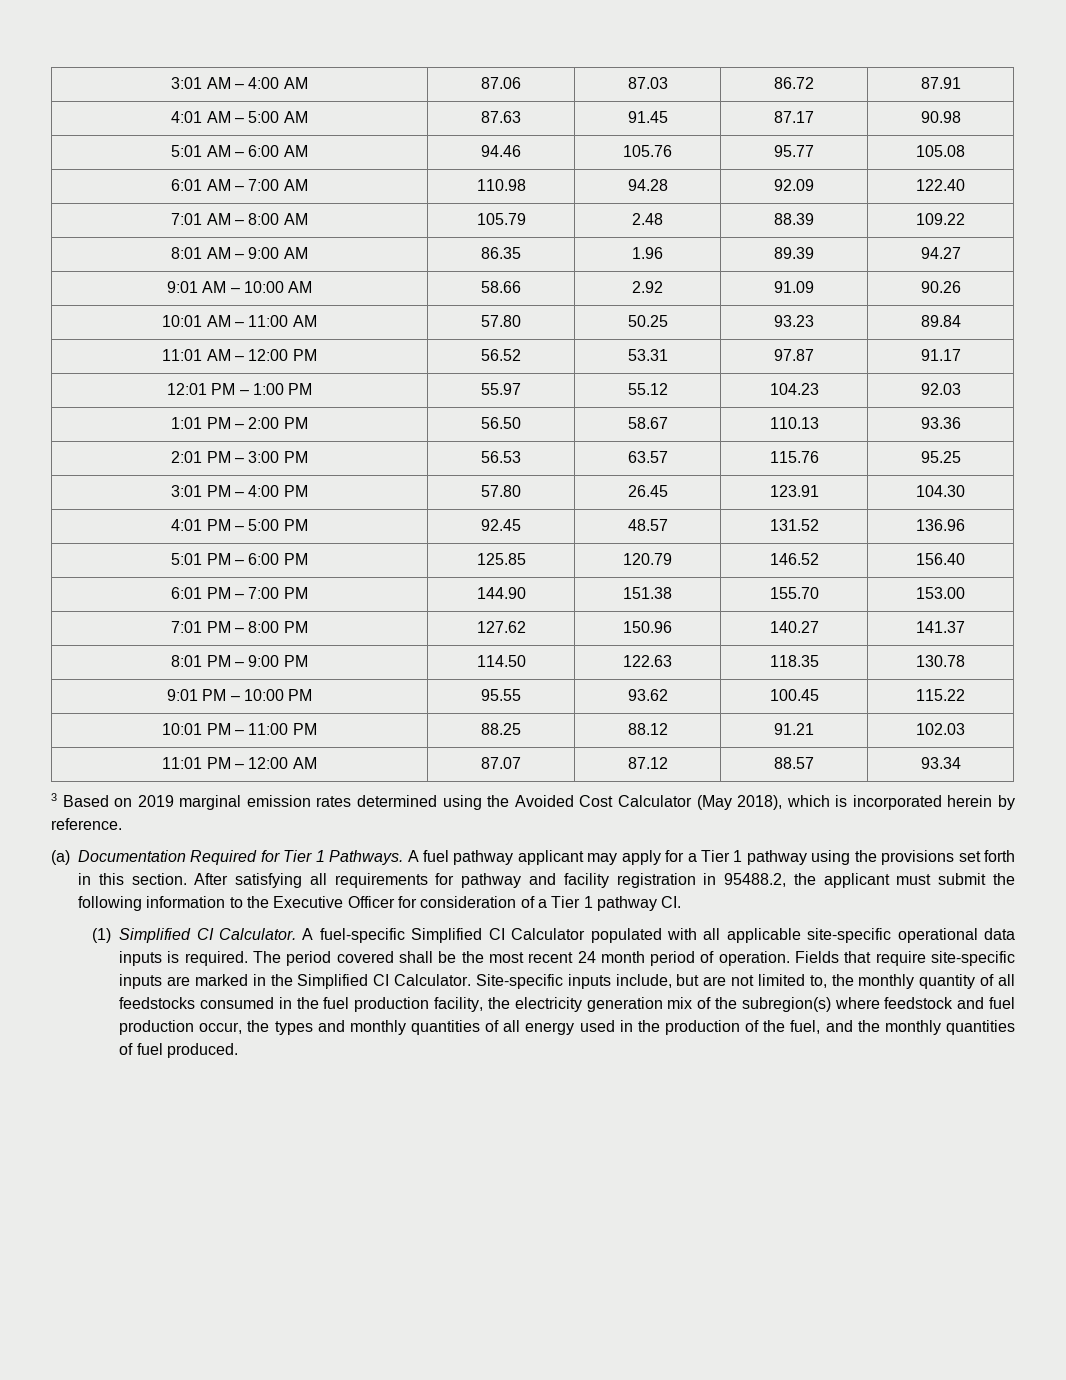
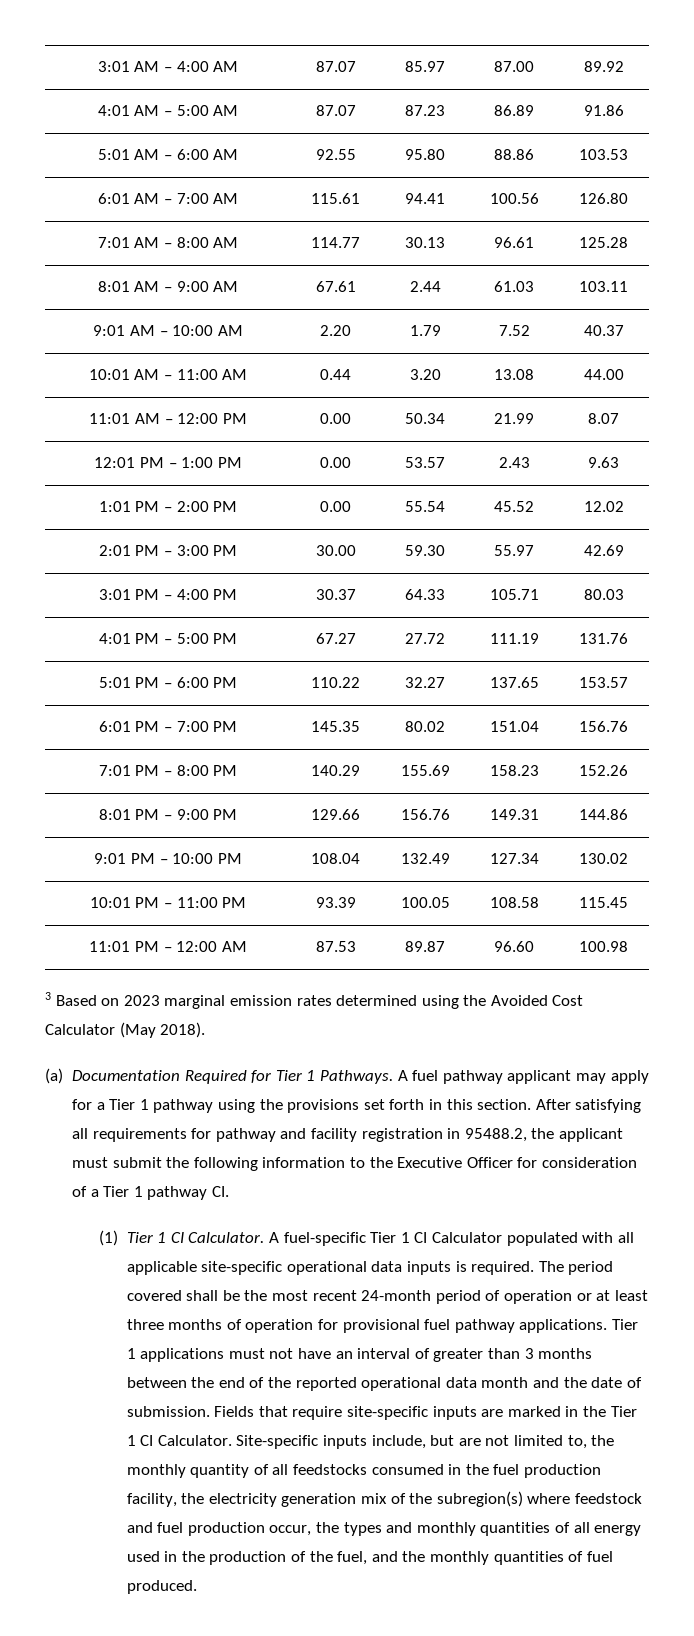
- 3:01 AM – 4:00 AM | 87.06 | 87.03 | 86.72 | 87.91
+ 3:01 AM – 4:00 AM | 87.07 | 85.97 | 87.00 | 89.92
- 4:01 AM – 5:00 AM | 87.63 | 91.45 | 87.17 | 90.98
+ 4:01 AM – 5:00 AM | 87.07 | 87.23 | 86.89 | 91.86
- 5:01 AM – 6:00 AM | 94.46 | 105.76 | 95.77 | 105.08
+ 5:01 AM – 6:00 AM | 92.55 | 95.80 | 88.86 | 103.53
- 6:01 AM – 7:00 AM | 110.98 | 94.28 | 92.09 | 122.40
+ 6:01 AM – 7:00 AM | 115.61 | 94.41 | 100.56 | 126.80
- 7:01 AM – 8:00 AM | 105.79 | 2.48 | 88.39 | 109.22
+ 7:01 AM – 8:00 AM | 114.77 | 30.13 | 96.61 | 125.28
- 8:01 AM – 9:00 AM | 86.35 | 1.96 | 89.39 | 94.27
+ 8:01 AM – 9:00 AM | 67.61 | 2.44 | 61.03 | 103.11
- 9:01 AM – 10:00 AM | 58.66 | 2.92 | 91.09 | 90.26
+ 9:01 AM – 10:00 AM | 2.20 | 1.79 | 7.52 | 40.37
- 10:01 AM – 11:00 AM | 57.80 | 50.25 | 93.23 | 89.84
+ 10:01 AM – 11:00 AM | 0.44 | 3.20 | 13.08 | 44.00
- 11:01 AM – 12:00 PM | 56.52 | 53.31 | 97.87 | 91.17
+ 11:01 AM – 12:00 PM | 0.00 | 50.34 | 21.99 | 8.07
- 12:01 PM – 1:00 PM | 55.97 | 55.12 | 104.23 | 92.03
+ 12:01 PM – 1:00 PM | 0.00 | 53.57 | 2.43 | 9.63
- 1:01 PM – 2:00 PM | 56.50 | 58.67 | 110.13 | 93.36
+ 1:01 PM – 2:00 PM | 0.00 | 55.54 | 45.52 | 12.02
- 2:01 PM – 3:00 PM | 56.53 | 63.57 | 115.76 | 95.25
+ 2:01 PM – 3:00 PM | 30.00 | 59.30 | 55.97 | 42.69
- 3:01 PM – 4:00 PM | 57.80 | 26.45 | 123.91 | 104.30
+ 3:01 PM – 4:00 PM | 30.37 | 64.33 | 105.71 | 80.03
- 4:01 PM – 5:00 PM | 92.45 | 48.57 | 131.52 | 136.96
+ 4:01 PM – 5:00 PM | 67.27 | 27.72 | 111.19 | 131.76
- 5:01 PM – 6:00 PM | 125.85 | 120.79 | 146.52 | 156.40
+ 5:01 PM – 6:00 PM | 110.22 | 32.27 | 137.65 | 153.57
- 6:01 PM – 7:00 PM | 144.90 | 151.38 | 155.70 | 153.00
+ 6:01 PM – 7:00 PM | 145.35 | 80.02 | 151.04 | 156.76
- 7:01 PM – 8:00 PM | 127.62 | 150.96 | 140.27 | 141.37
+ 7:01 PM – 8:00 PM | 140.29 | 155.69 | 158.23 | 152.26
- 8:01 PM – 9:00 PM | 114.50 | 122.63 | 118.35 | 130.78
+ 8:01 PM – 9:00 PM | 129.66 | 156.76 | 149.31 | 144.86
- 9:01 PM – 10:00 PM | 95.55 | 93.62 | 100.45 | 115.22
+ 9:01 PM – 10:00 PM | 108.04 | 132.49 | 127.34 | 130.02
- 10:01 PM – 11:00 PM | 88.25 | 88.12 | 91.21 | 102.03
+ 10:01 PM – 11:00 PM | 93.39 | 100.05 | 108.58 | 115.45
- 11:01 PM – 12:00 AM | 87.07 | 87.12 | 88.57 | 93.34
+ 11:01 PM – 12:00 AM | 87.53 | 89.87 | 96.60 | 100.98
- 3 Based on 2019 marginal emission rates determined using the Avoided Cost Calculator (May 2018), which is incorporated herein by reference.
+ 3 Based on 2023 marginal emission rates determined using the Avoided Cost Calculator (May 2018).
- (1) Simplified CI Calculator.
+ (1) Tier 1 CI Calculator.
- A fuel-specific Simplified CI Calculator populated with all applicable site-specific operational data inputs is required.
+ A fuel-specific Tier 1 CI Calculator populated with all applicable site-specific operational data inputs is required.
- The period covered shall be the most recent 24 month period of operation.
+ The period covered shall be the most recent 24-month period of operation or at least three months of operation for provisional fuel pathway applications. Tier 1 applications must not have an interval of greater than 3 months between the end of the reported operational data month and the date of submission.
- Fields that require site-specific inputs are marked in the Simplified CI Calculator.
+ Fields that require site-specific inputs are marked in the Tier 1 CI Calculator.

